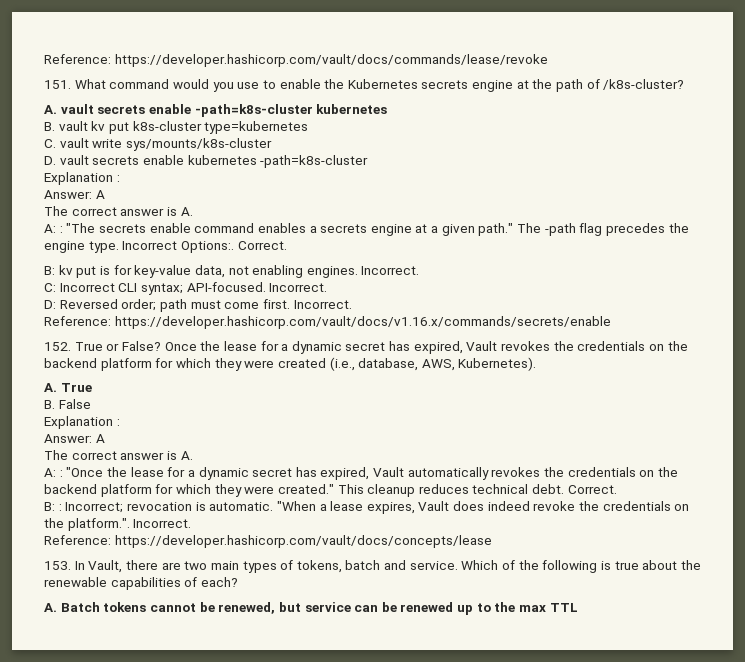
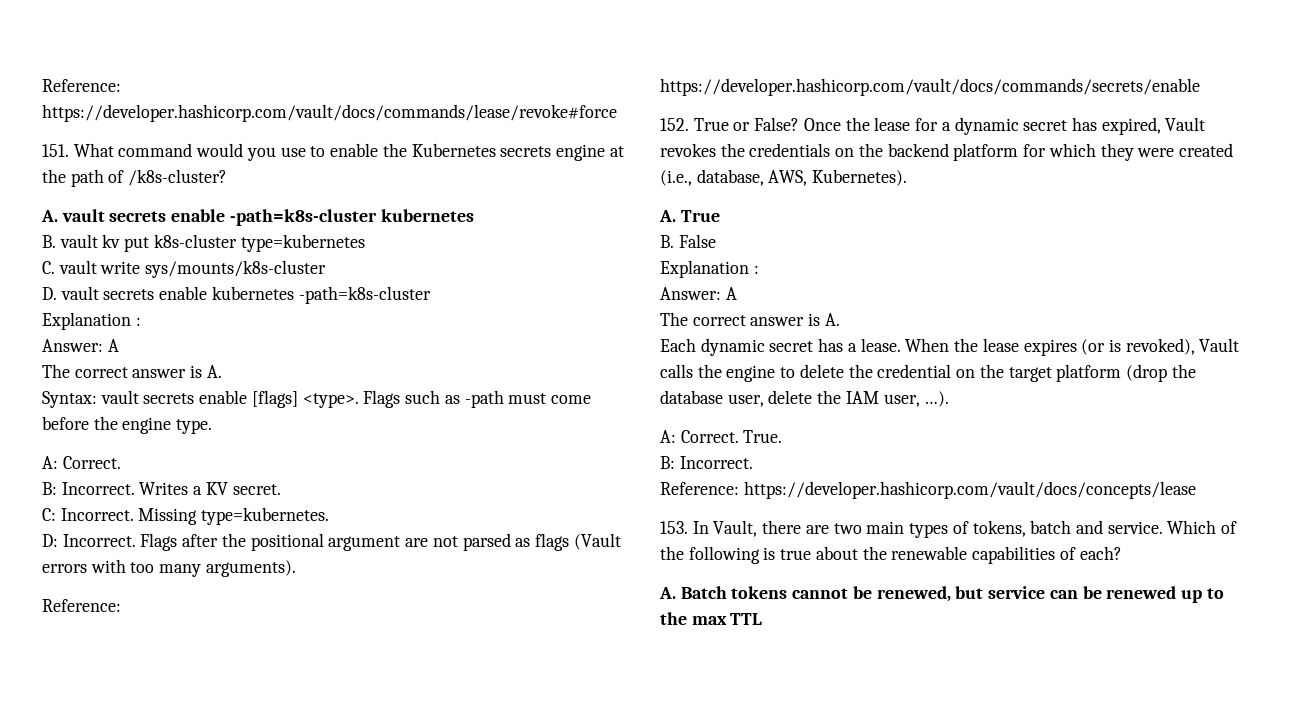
- Reference: https://developer.hashicorp.com/vault/docs/commands/lease/revoke
+ Reference: https://developer.hashicorp.com/vault/docs/commands/lease/revoke#force
- A: : "The secrets enable command enables a secrets engine at a given path." The -path flag precedes the engine type. Incorrect Options:. Correct.
- B: kv put is for key-value data, not enabling engines. Incorrect.
- C: Incorrect CLI syntax; API-focused. Incorrect.
+ Syntax: vault secrets enable [flags] <type>. Flags such as -path must come before the engine type.
+ A: Correct.
+ B: Incorrect. Writes a KV secret.
+ C: Incorrect. Missing type=kubernetes.
- D: Reversed order; path must come first. Incorrect.
- Reference: https://developer.hashicorp.com/vault/docs/v1.16.x/commands/secrets/enable
+ D: Incorrect. Flags after the positional argument are not parsed as flags (Vault errors with too many arguments).
+ Reference: https://developer.hashicorp.com/vault/docs/commands/secrets/enable
- A: : "Once the lease for a dynamic secret has expired, Vault automatically revokes the credentials on the backend platform for which they were created." This cleanup reduces technical debt. Correct.
- B: : Incorrect; revocation is automatic. "When a lease expires, Vault does indeed revoke the credentials on the platform.". Incorrect.
+ Each dynamic secret has a lease. When the lease expires (or is revoked), Vault calls the engine to delete the credential on the target platform (drop the database user, delete the IAM user, …).
+ A: Correct. True.
+ B: Incorrect.

